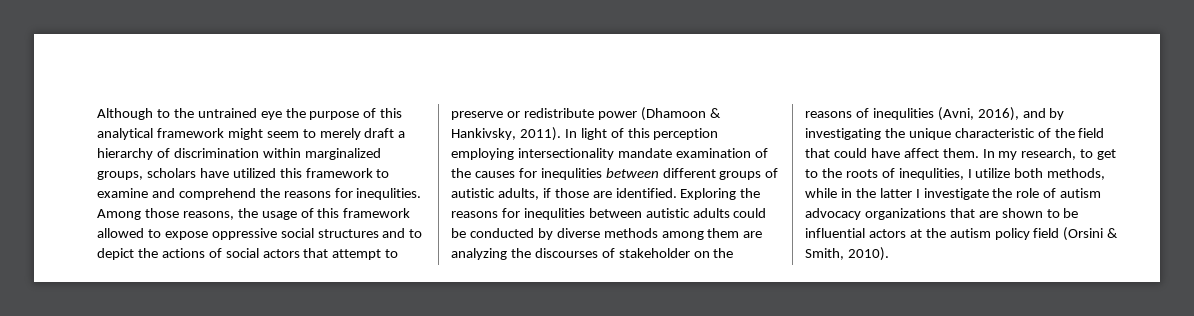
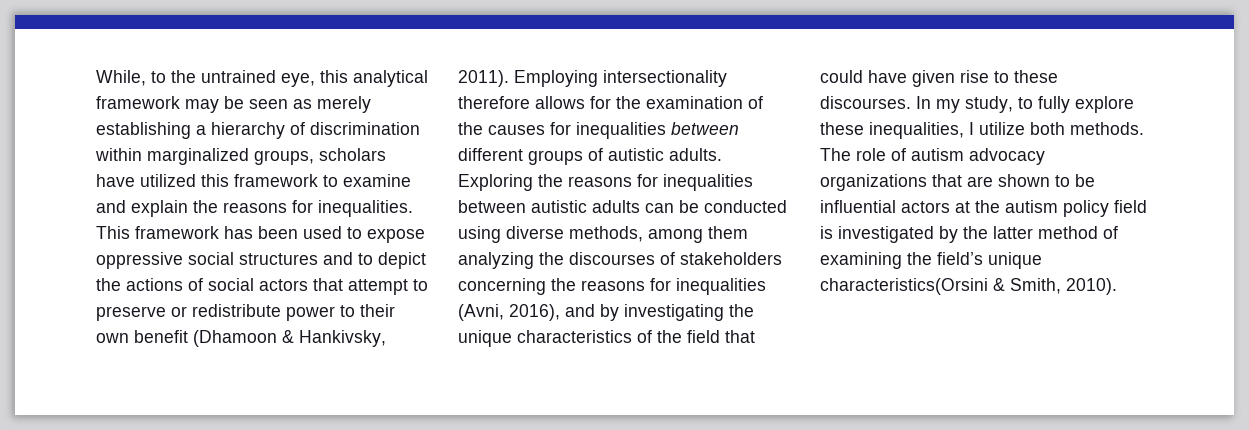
- Although to the untrained eye the purpose of this analytical framework might seem to merely draft a hierarchy of discrimination within marginalized groups, scholars have utilized this framework to examine and comprehend the reasons for inequlities. Among those reasons, the usage of this framework allowed to expose oppressive social structures and to depict the actions of social actors that attempt to preserve or redistribute power (Dhamoon & Hankivsky, 2011). In light of this perception employing intersectionality mandate examination of the causes for inequlities between different groups of autistic adults, if those are identified.
+ While, to the untrained eye, this analytical framework may be seen as merely establishing a hierarchy of discrimination within marginalized groups, scholars have utilized this framework to examine and explain the reasons for inequalities. This framework has been used to expose oppressive social structures and to depict the actions of social actors that attempt to preserve or redistribute power to their own benefit (Dhamoon & Hankivsky, 2011). Employing intersectionality therefore allows for the examination of the causes for inequalities between different groups of autistic adults.
- Exploring the reasons for inequlities between autistic adults could be conducted by diverse methods among them are analyzing the discourses of stakeholder on the reasons of inequlities (Avni, 2016), and by investigating the unique characteristic of the field that could have affect them. In my research, to get to the roots of inequlities, I utilize both methods, while in the latter I investigate the role of autism advocacy organizations that are shown to be influential actors at the autism policy field (Orsini & Smith, 2010).
+ Exploring the reasons for inequalities between autistic adults can be conducted using diverse methods, among them analyzing the discourses of stakeholders concerning the reasons for inequalities (Avni, 2016), and by investigating the unique characteristics of the field that could have given rise to these discourses. In my study, to fully explore these inequalities, I utilize both methods. The role of autism advocacy organizations that are shown to be influential actors at the autism policy field is investigated by the latter method of examining the field’s unique characteristics(Orsini & Smith, 2010).

